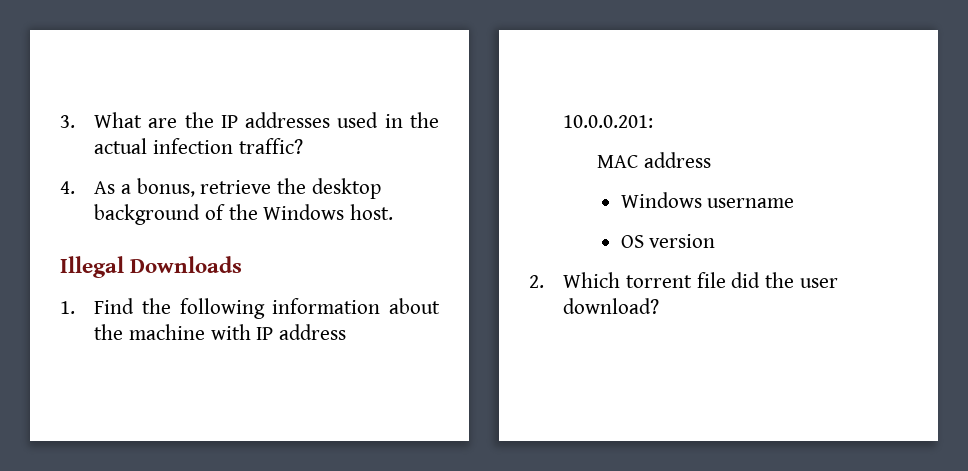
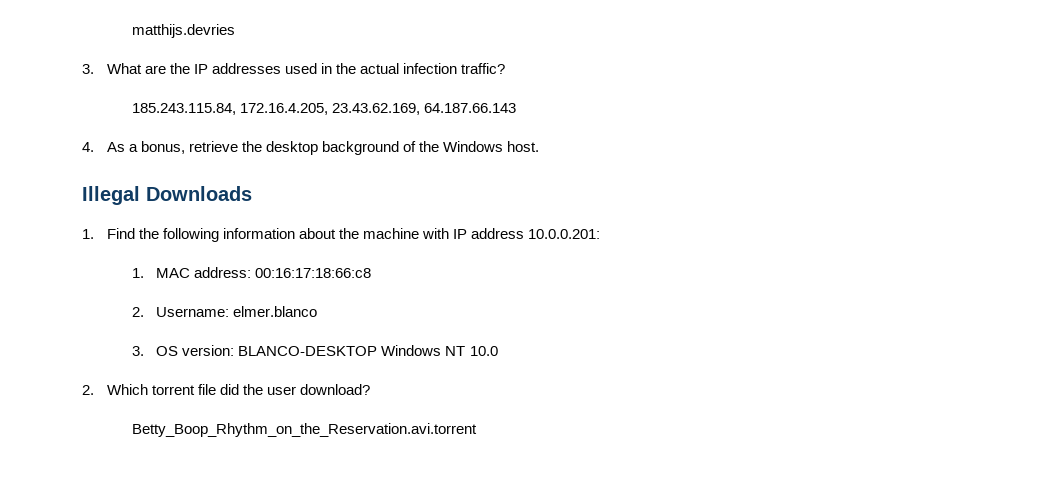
+ matthijs.devries
+ 185.243.115.84, 172.16.4.205, 23.43.62.169, 64.187.66.143
- MAC address
- Windows username
- OS version
+ 1. MAC address: 00:16:17:18:66:c8
+ 2. Username: elmer.blanco
+ 3. OS version: BLANCO-DESKTOP Windows NT 10.0
+ Betty_Boop_Rhythm_on_the_Reservation.avi.torrent

